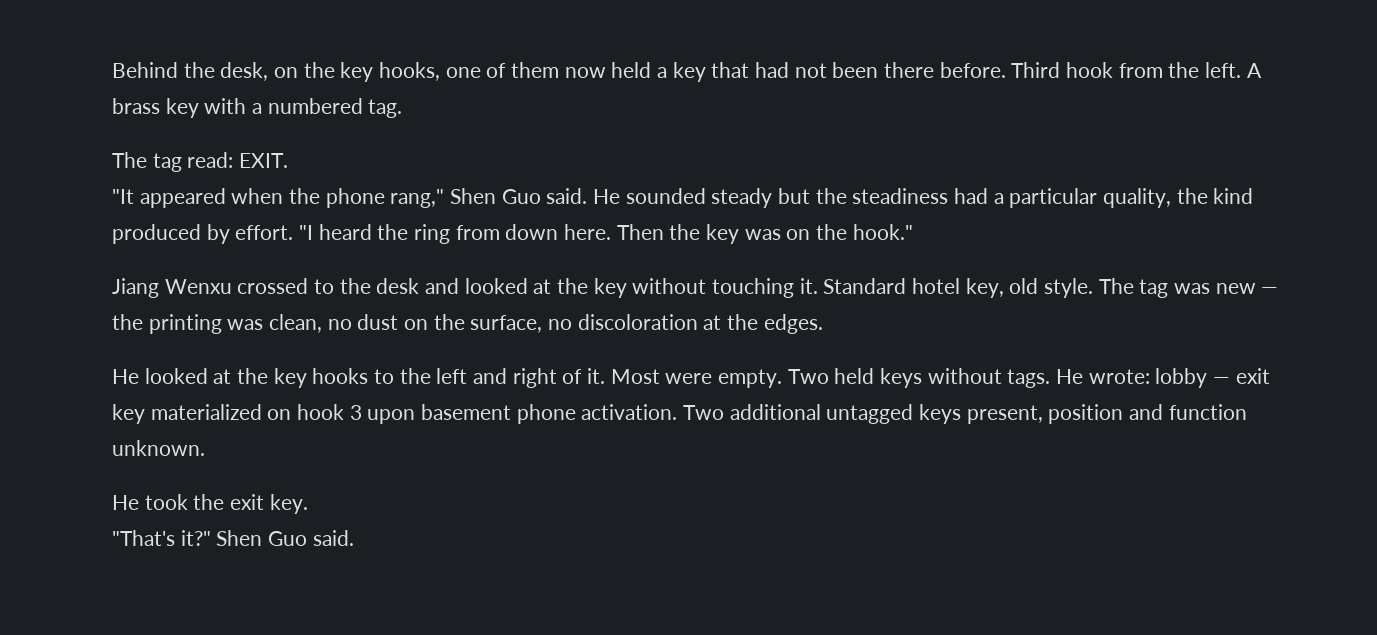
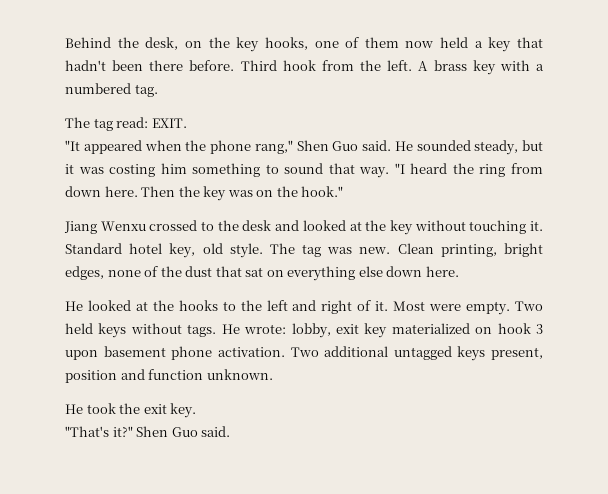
- Behind the desk, on the key hooks, one of them now held a key that had not been there before.
+ Behind the desk, on the key hooks, one of them now held a key that hadn't been there before.
- He sounded steady but the steadiness had a particular quality, the kind produced by effort.
+ He sounded steady, but it was costing him something to sound that way.
- The tag was new — the printing was clean, no dust on the surface, no discoloration at the edges.
+ The tag was new. Clean printing, bright edges, none of the dust that sat on everything else down here.
- He looked at the key hooks to the left and right of it.
+ He looked at the hooks to the left and right of it.
- He wrote: lobby — exit key materialized on hook 3 upon basement phone activation.
+ He wrote: lobby, exit key materialized on hook 3 upon basement phone activation.

